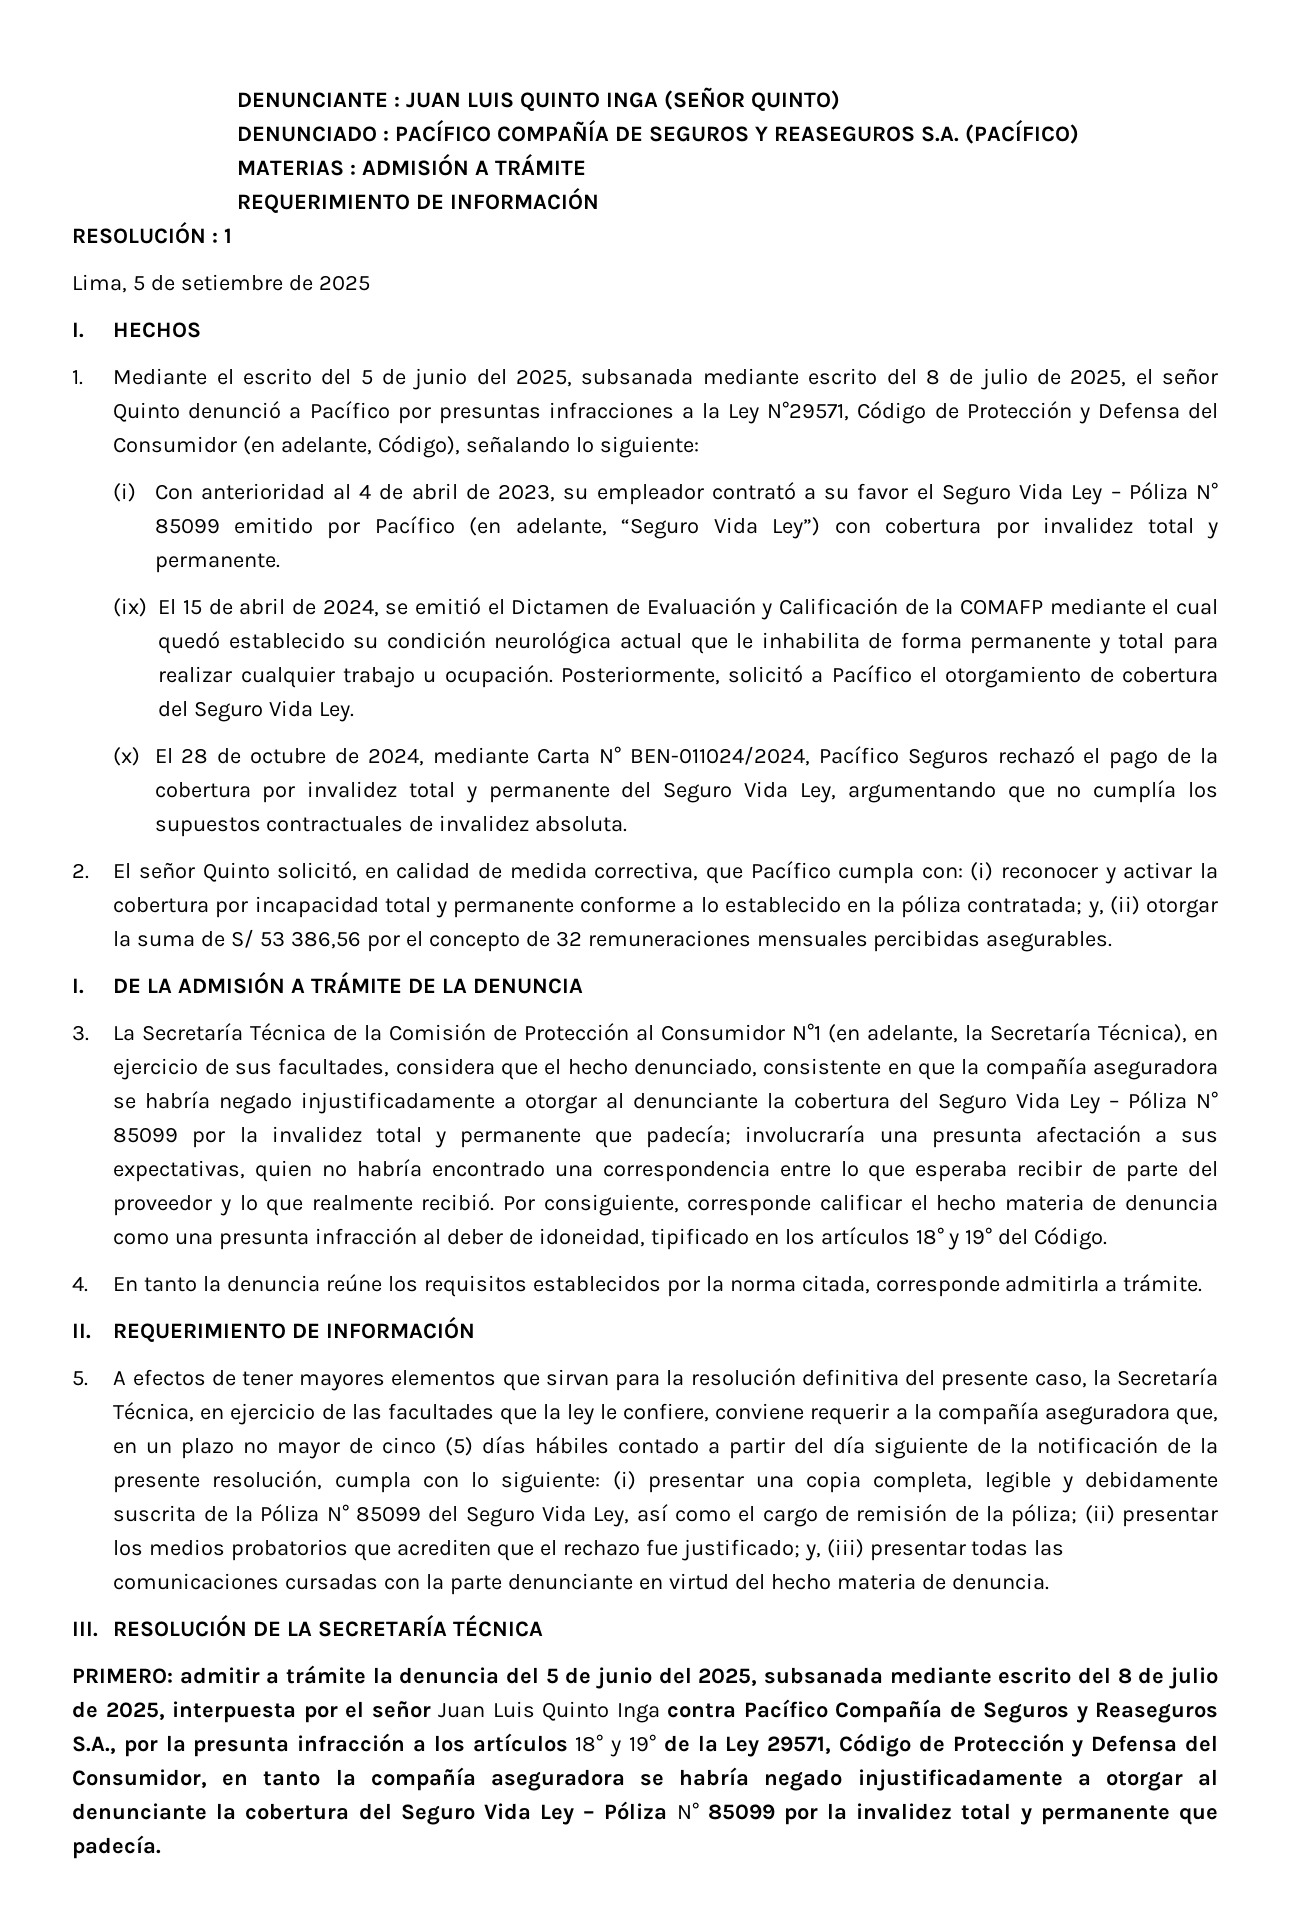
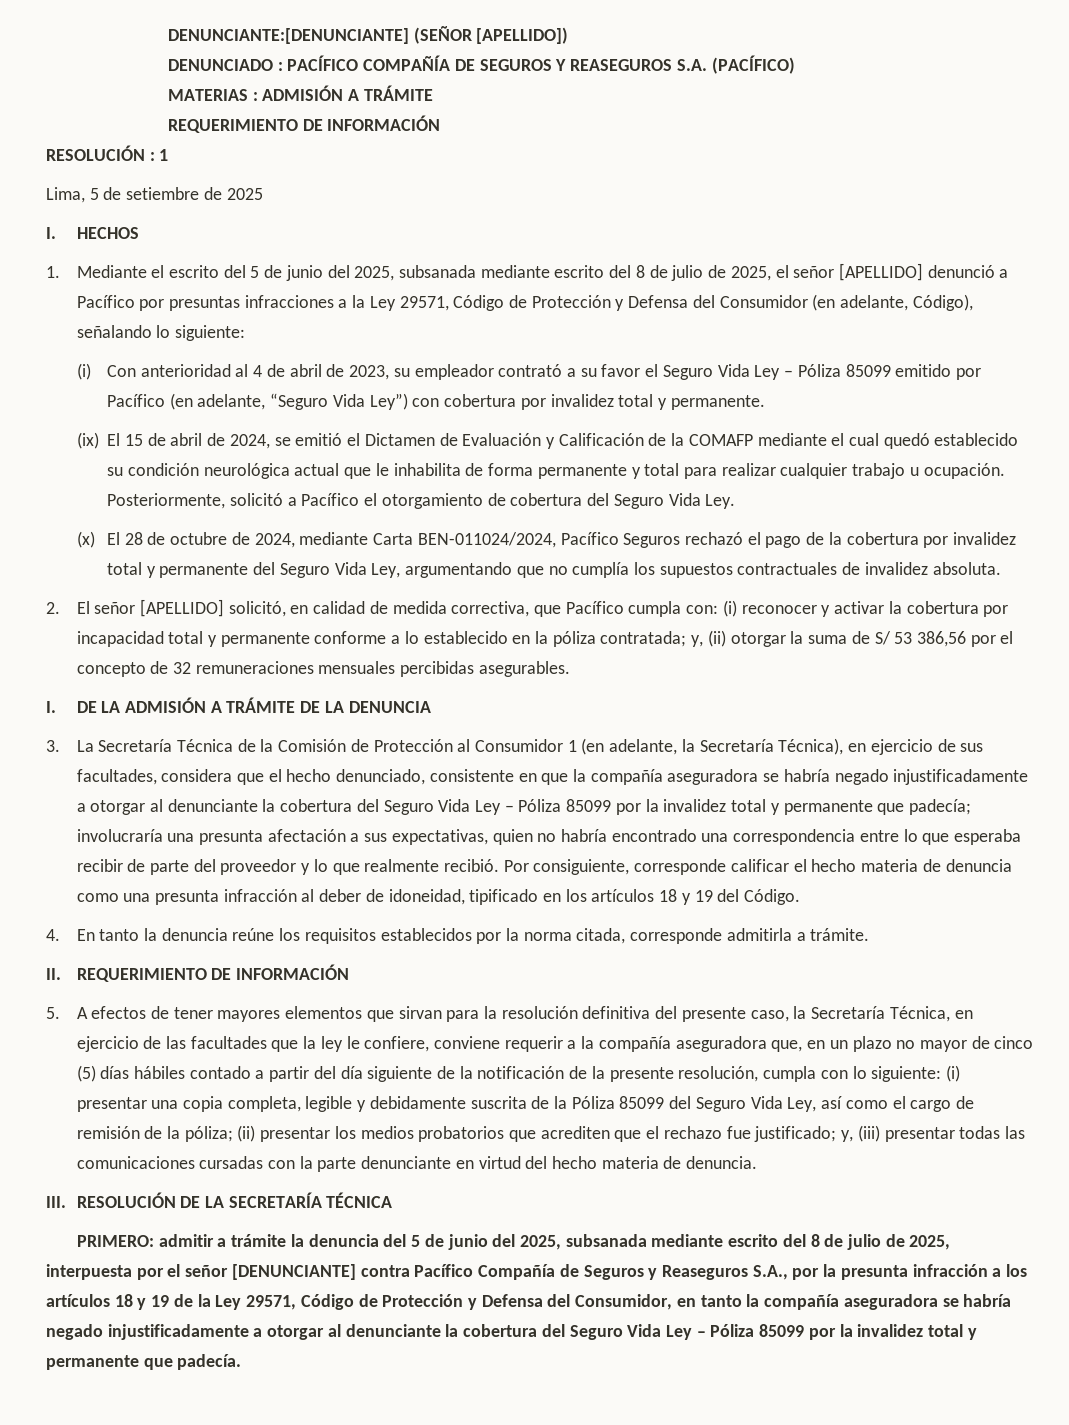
- DENUNCIANTE : JUAN LUIS QUINTO INGA (SEÑOR QUINTO)
+ DENUNCIANTE:[DENUNCIANTE] (SEÑOR [APELLIDO])
- 1. Mediante el escrito del 5 de junio del 2025, subsanada mediante escrito del 8 de julio de 2025, el señor Quinto denunció a Pacífico por presuntas infracciones a la Ley N°29571, Código de Protección y Defensa del Consumidor (en adelante, Código), señalando lo siguiente:
+ 1. Mediante el escrito del 5 de junio del 2025, subsanada mediante escrito del 8 de julio de 2025, el señor [APELLIDO] denunció a Pacífico por presuntas infracciones a la Ley 29571, Código de Protección y Defensa del Consumidor (en adelante, Código), señalando lo siguiente:
- (i) Con anterioridad al 4 de abril de 2023, su empleador contrató a su favor el Seguro Vida Ley – Póliza N° 85099 emitido por Pacífico (en adelante, “Seguro Vida Ley”) con cobertura por invalidez total y permanente.
+ (i) Con anterioridad al 4 de abril de 2023, su empleador contrató a su favor el Seguro Vida Ley – Póliza 85099 emitido por Pacífico (en adelante, “Seguro Vida Ley”) con cobertura por invalidez total y permanente.
- (x) El 28 de octubre de 2024, mediante Carta N° BEN-011024/2024, Pacífico Seguros rechazó el pago de la cobertura por invalidez total y permanente del Seguro Vida Ley, argumentando que no cumplía los supuestos contractuales de invalidez absoluta.
+ (x) El 28 de octubre de 2024, mediante Carta BEN-011024/2024, Pacífico Seguros rechazó el pago de la cobertura por invalidez total y permanente del Seguro Vida Ley, argumentando que no cumplía los supuestos contractuales de invalidez absoluta.
- 2. El señor Quinto solicitó, en calidad de medida correctiva, que Pacífico cumpla con: (i) reconocer y activar la cobertura por incapacidad total y permanente conforme a lo establecido en la póliza contratada; y, (ii) otorgar la suma de S/ 53 386,56 por el concepto de 32 remuneraciones mensuales percibidas asegurables.
+ 2. El señor [APELLIDO] solicitó, en calidad de medida correctiva, que Pacífico cumpla con: (i) reconocer y activar la cobertura por incapacidad total y permanente conforme a lo establecido en la póliza contratada; y, (ii) otorgar la suma de S/ 53 386,56 por el concepto de 32 remuneraciones mensuales percibidas asegurables.
- 3. La Secretaría Técnica de la Comisión de Protección al Consumidor N°1 (en adelante, la Secretaría Técnica), en ejercicio de sus facultades, considera que el hecho denunciado, consistente en que la compañía aseguradora se habría negado injustificadamente a otorgar al denunciante la cobertura del Seguro Vida Ley – Póliza N° 85099 por la invalidez total y permanente que padecía;
+ 3. La Secretaría Técnica de la Comisión de Protección al Consumidor 1 (en adelante, la Secretaría Técnica), en ejercicio de sus facultades, considera que el hecho denunciado, consistente en que la compañía aseguradora se habría negado injustificadamente a otorgar al denunciante la cobertura del Seguro Vida Ley – Póliza 85099 por la invalidez total y permanente que padecía;
- Por consiguiente, corresponde calificar el hecho materia de denuncia como una presunta infracción al deber de idoneidad, tipificado en los artículos 18° y 19° del Código.
+ Por consiguiente, corresponde calificar el hecho materia de denuncia como una presunta infracción al deber de idoneidad, tipificado en los artículos 18 y 19 del Código.
- (i) presentar una copia completa, legible y debidamente suscrita de la Póliza N° 85099 del Seguro Vida Ley, así como el cargo de remisión de la póliza;
+ (i) presentar una copia completa, legible y debidamente suscrita de la Póliza 85099 del Seguro Vida Ley, así como el cargo de remisión de la póliza;
- admitir a trámite la denuncia del 5 de junio del 2025, subsanada mediante escrito del 8 de julio de 2025, interpuesta por el señor Juan Luis Quinto Inga contra Pacífico Compañía de Seguros y Reaseguros S.A., por la presunta infracción a los artículos 18° y 19° de la Ley 29571, Código de Protección y Defensa del Consumidor, en tanto la compañía aseguradora se habría negado injustificadamente a otorgar al denunciante la cobertura del Seguro Vida Ley – Póliza N° 85099 por la invalidez total y permanente que padecía.
+ admitir a trámite la denuncia del 5 de junio del 2025, subsanada mediante escrito del 8 de julio de 2025, interpuesta por el señor [DENUNCIANTE] contra Pacífico Compañía de Seguros y Reaseguros S.A., por la presunta infracción a los artículos 18 y 19 de la Ley 29571, Código de Protección y Defensa del Consumidor, en tanto la compañía aseguradora se habría negado injustificadamente a otorgar al denunciante la cobertura del Seguro Vida Ley – Póliza 85099 por la invalidez total y permanente que padecía.

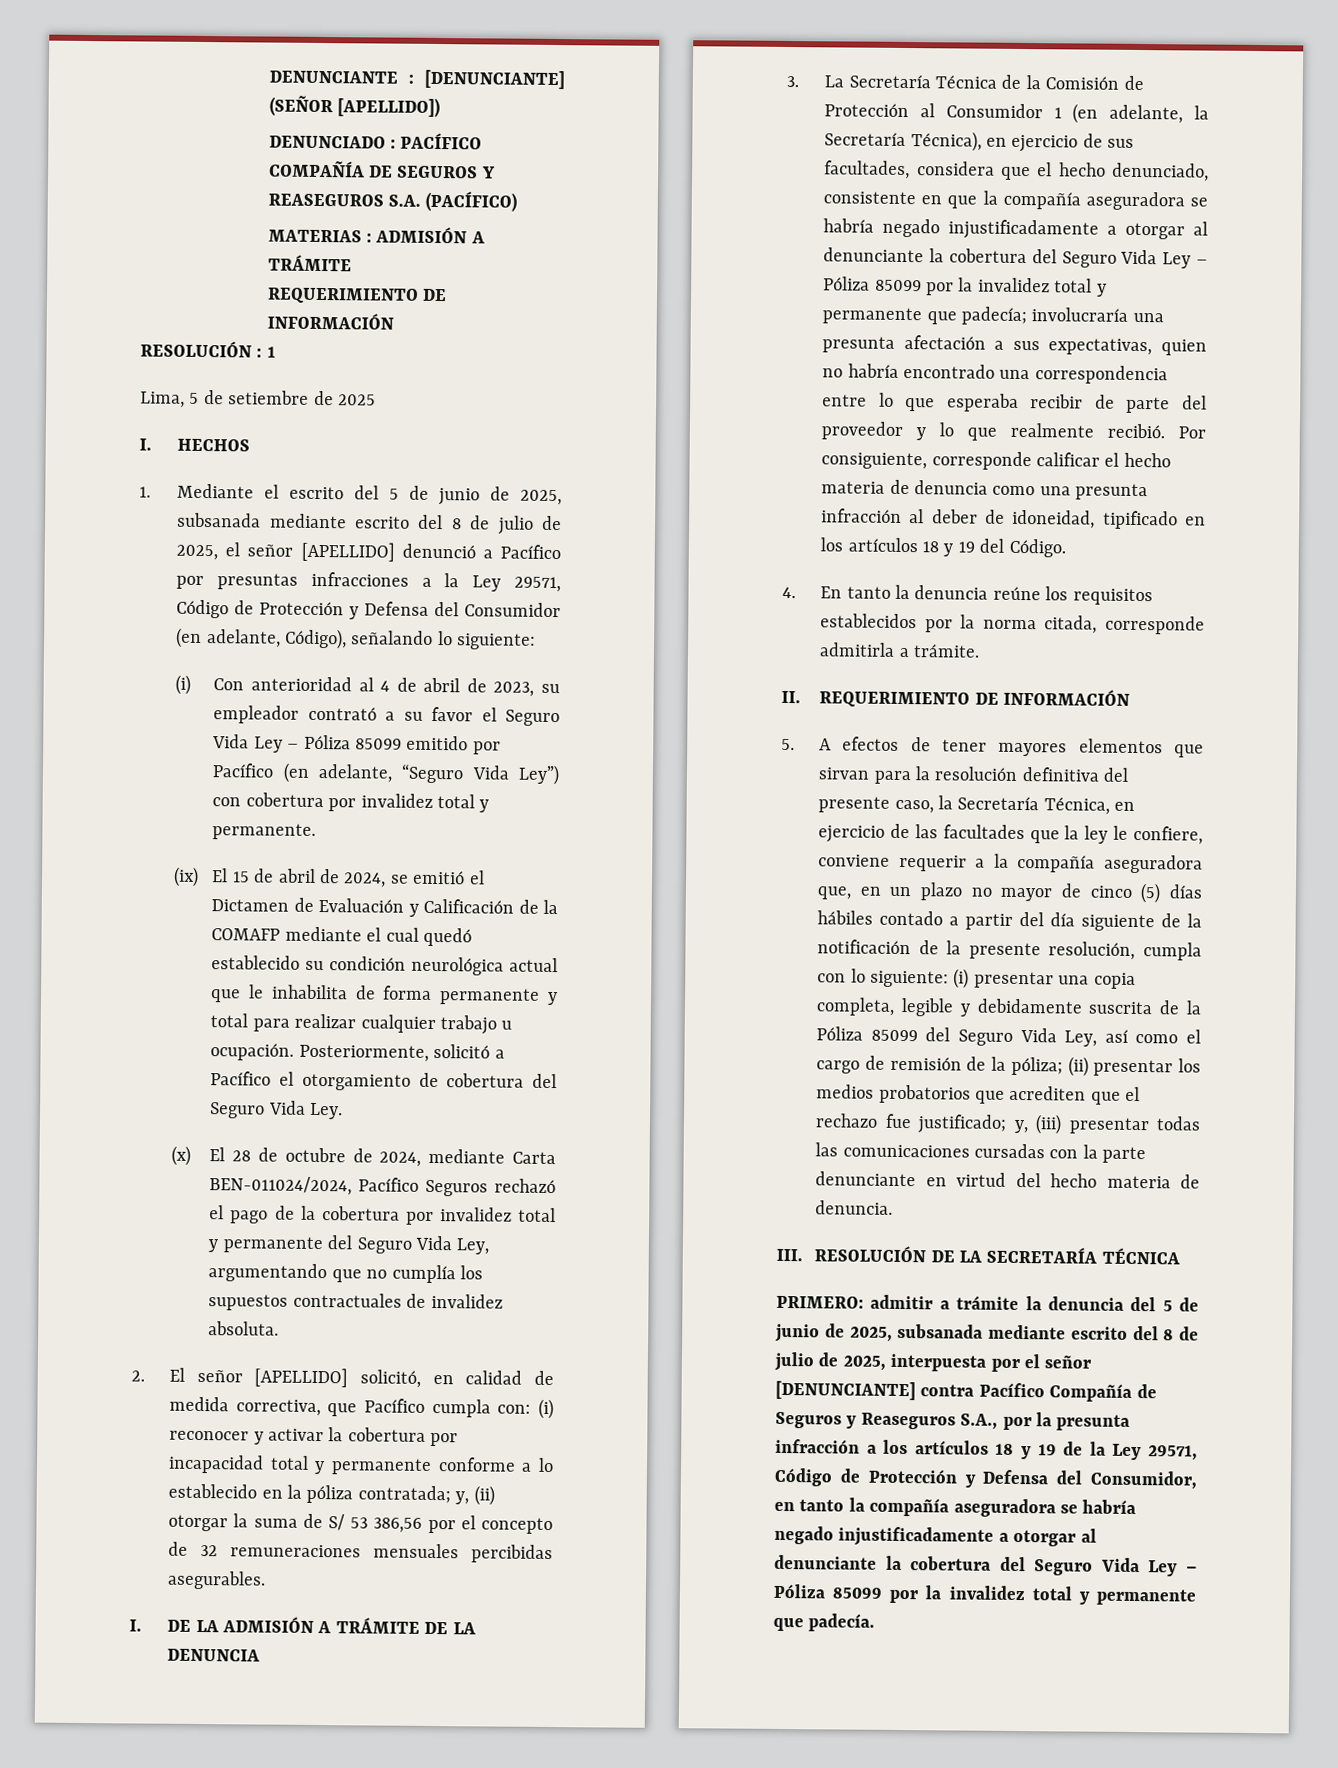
- DENUNCIANTE:[DENUNCIANTE] (SEÑOR [APELLIDO])
+ DENUNCIANTE : [DENUNCIANTE] (SEÑOR [APELLIDO])
- 1. Mediante el escrito del 5 de junio del 2025, subsanada mediante escrito del 8 de julio de 2025, el señor [APELLIDO] denunció a Pacífico por presuntas infracciones a la Ley 29571, Código de Protección y Defensa del Consumidor (en adelante, Código), señalando lo siguiente:
+ 1. Mediante el escrito del 5 de junio de 2025, subsanada mediante escrito del 8 de julio de 2025, el señor [APELLIDO] denunció a Pacífico por presuntas infracciones a la Ley 29571, Código de Protección y Defensa del Consumidor (en adelante, Código), señalando lo siguiente:
- admitir a trámite la denuncia del 5 de junio del 2025, subsanada mediante escrito del 8 de julio de 2025, interpuesta por el señor [DENUNCIANTE] contra Pacífico Compañía de Seguros y Reaseguros S.A., por la presunta infracción a los artículos 18 y 19 de la Ley 29571, Código de Protección y Defensa del Consumidor, en tanto la compañía aseguradora se habría negado injustificadamente a otorgar al denunciante la cobertura del Seguro Vida Ley – Póliza 85099 por la invalidez total y permanente que padecía.
+ admitir a trámite la denuncia del 5 de junio de 2025, subsanada mediante escrito del 8 de julio de 2025, interpuesta por el señor [DENUNCIANTE] contra Pacífico Compañía de Seguros y Reaseguros S.A., por la presunta infracción a los artículos 18 y 19 de la Ley 29571, Código de Protección y Defensa del Consumidor, en tanto la compañía aseguradora se habría negado injustificadamente a otorgar al denunciante la cobertura del Seguro Vida Ley – Póliza 85099 por la invalidez total y permanente que padecía.

